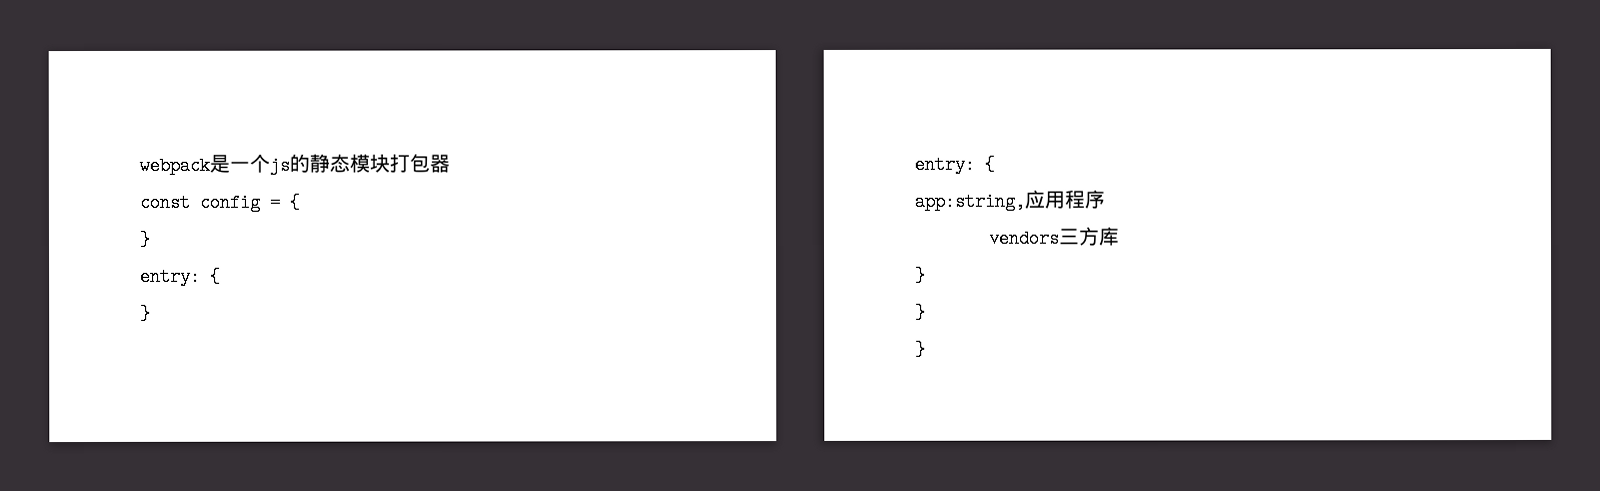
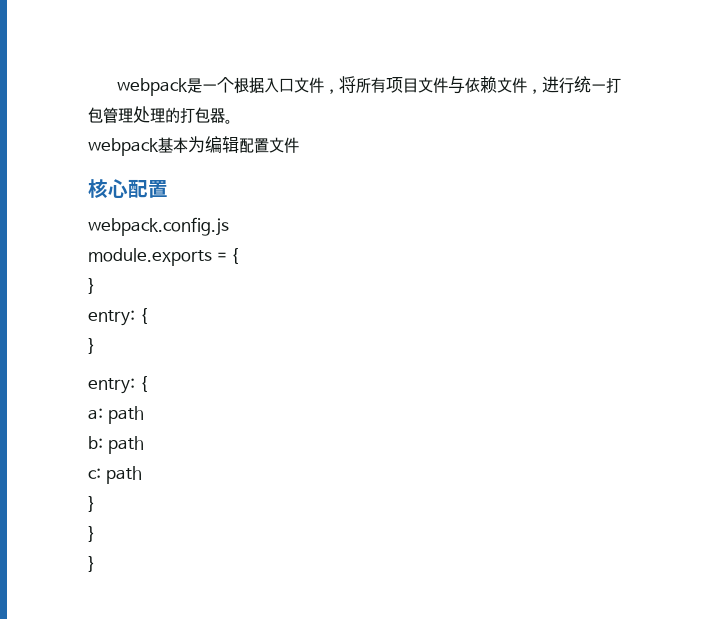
- webpack是一个js的静态模块打包器
- const config = {
+ webpack是一个根据入口文件，将所有项目文件与依赖文件，进行统一打包管理处理的打包器。
+ webpack基本为编辑配置文件
+ 核心配置
+ webpack.config.js
+ module.exports = {
- app:string,应用程序
- vendors三方库
+ a: path
+ b: path
+ c: path

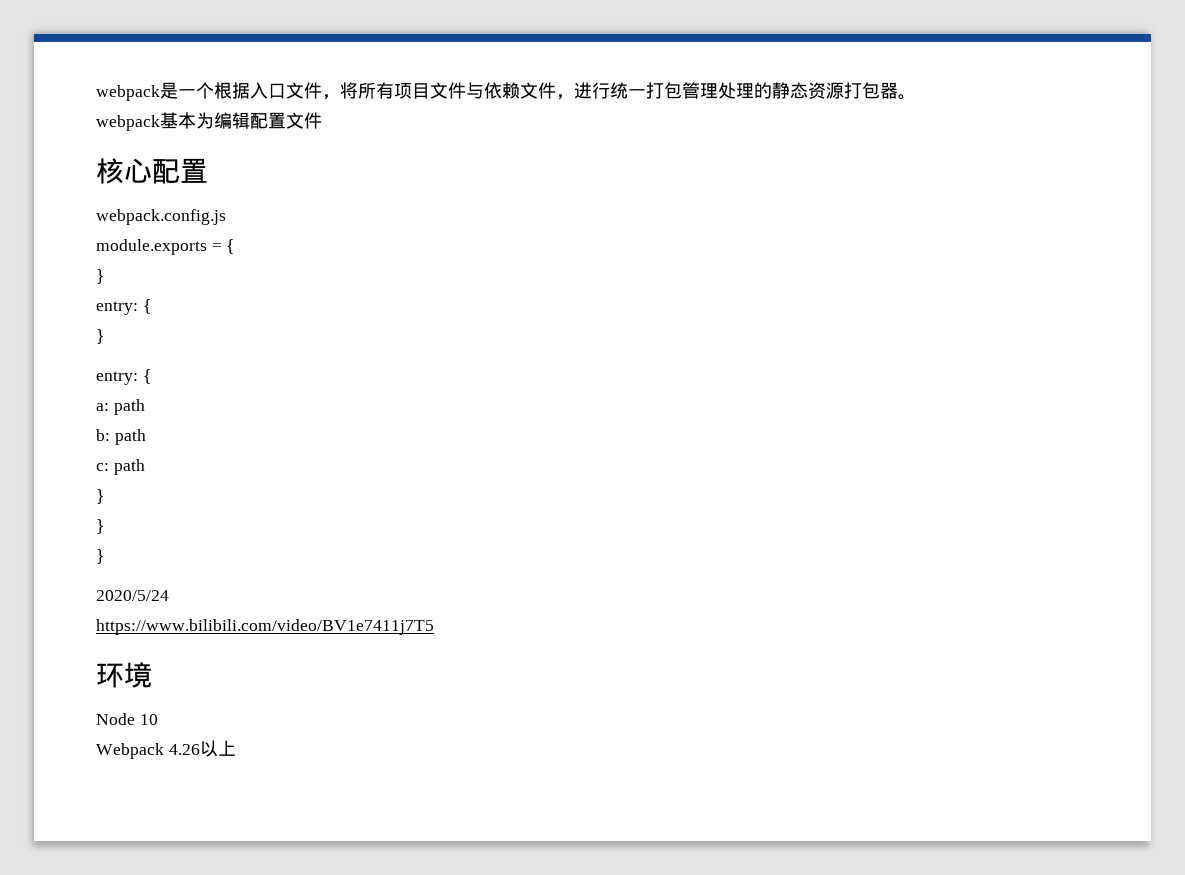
- webpack是一个根据入口文件，将所有项目文件与依赖文件，进行统一打包管理处理的打包器。
+ webpack是一个根据入口文件，将所有项目文件与依赖文件，进行统一打包管理处理的静态资源打包器。
+ 2020/5/24
+ https://www.bilibili.com/video/BV1e7411j7T5
+ 环境
+ Node 10
+ Webpack 4.26以上

